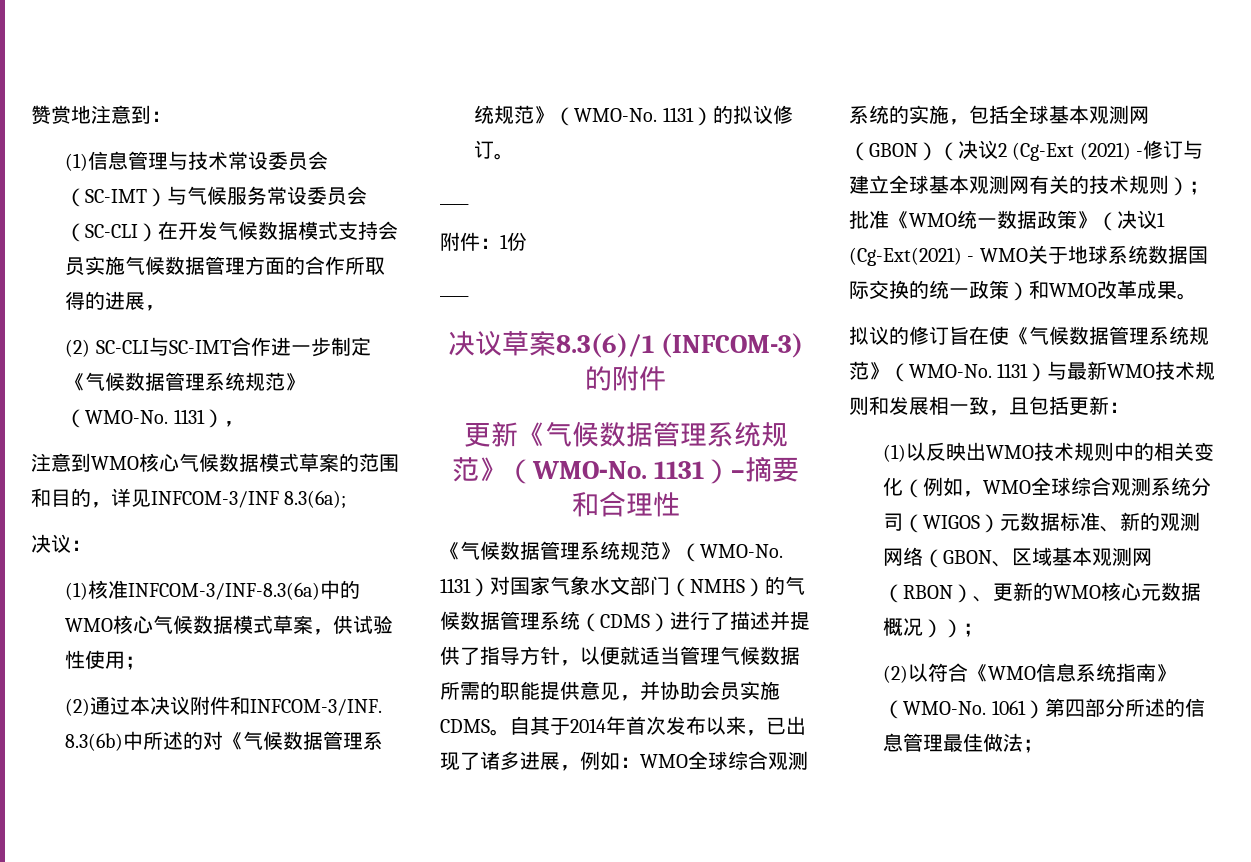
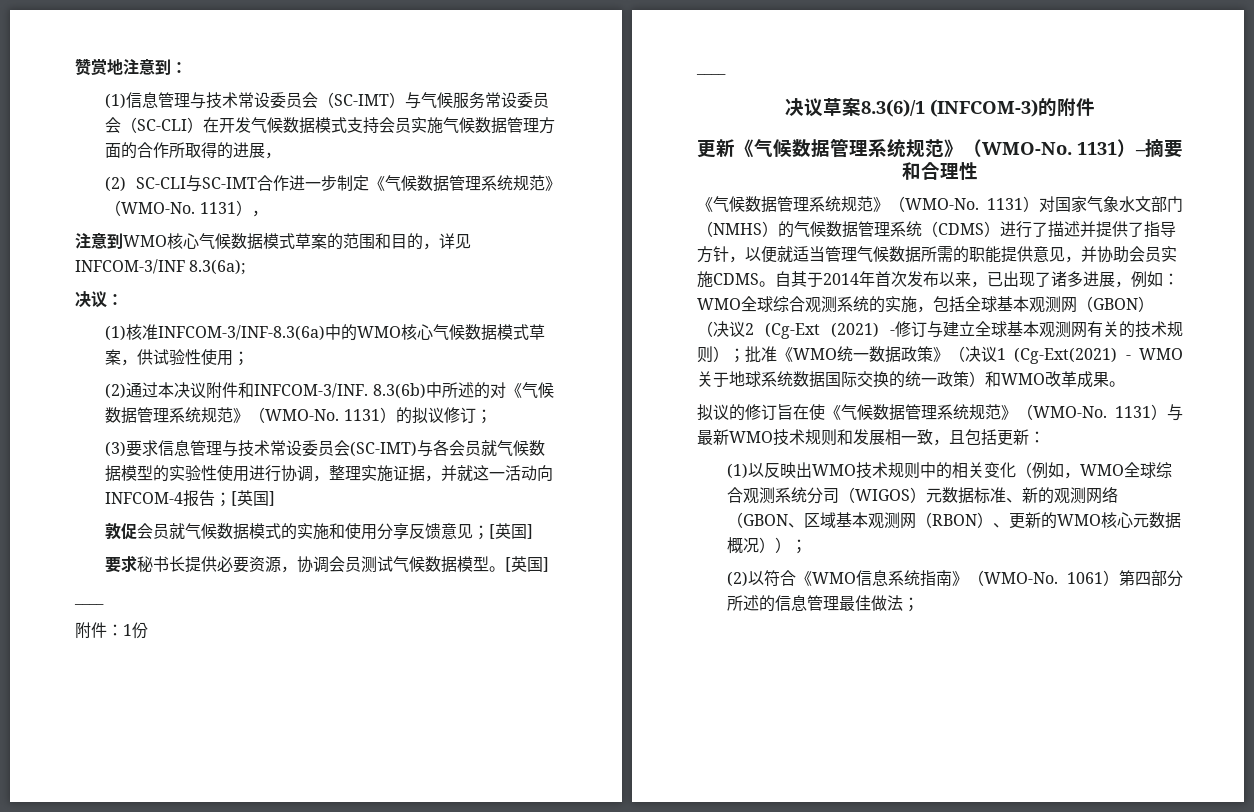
- 1131）的拟议修订。
+ 1131）的拟议修订；
+ (3)要求信息管理与技术常设委员会(SC-IMT)与各会员就气候数据模型的实验性使用进行协调，整理实施证据，并就这一活动向INFCOM-4报告；[英国]
+ 敦促会员就气候数据模式的实施和使用分享反馈意见；[英国]
+ 要求秘书长提供必要资源，协调会员测试气候数据模型。[英国]

